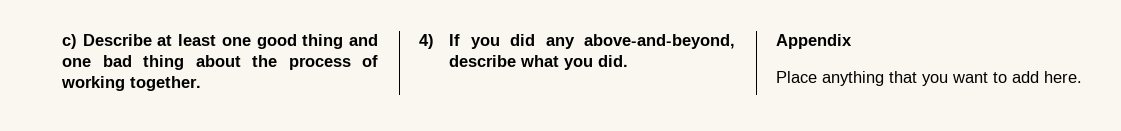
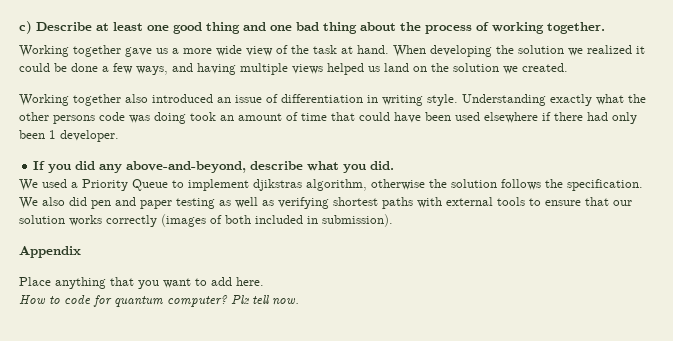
- 4) If you did any above-and-beyond, describe what you did.
+ Working together gave us a more wide view of the task at hand. When developing the solution we realized it could be done a few ways, and having multiple views helped us land on the solution we created.
+ Working together also introduced an issue of differentiation in writing style. Understanding exactly what the other persons code was doing took an amount of time that could have been used elsewhere if there had only been 1 developer.
+ If you did any above-and-beyond, describe what you did.
+ We used a Priority Queue to implement djikstras algorithm, otherwise the solution follows the specification. We also did pen and paper testing as well as verifying shortest paths with external tools to ensure that our solution works correctly (images of both included in submission).
+ How to code for quantum computer? Plz tell now.

